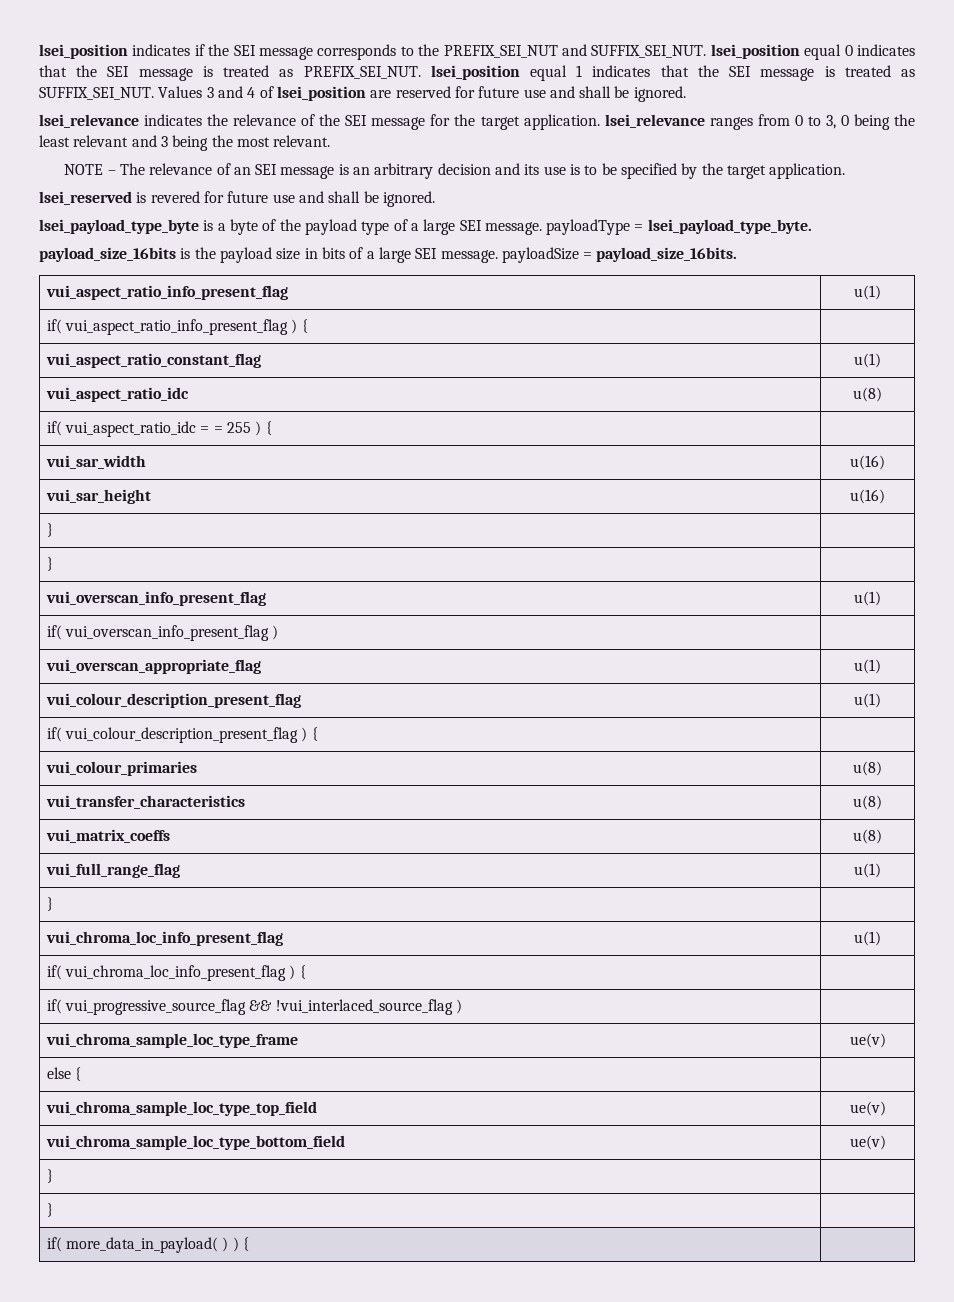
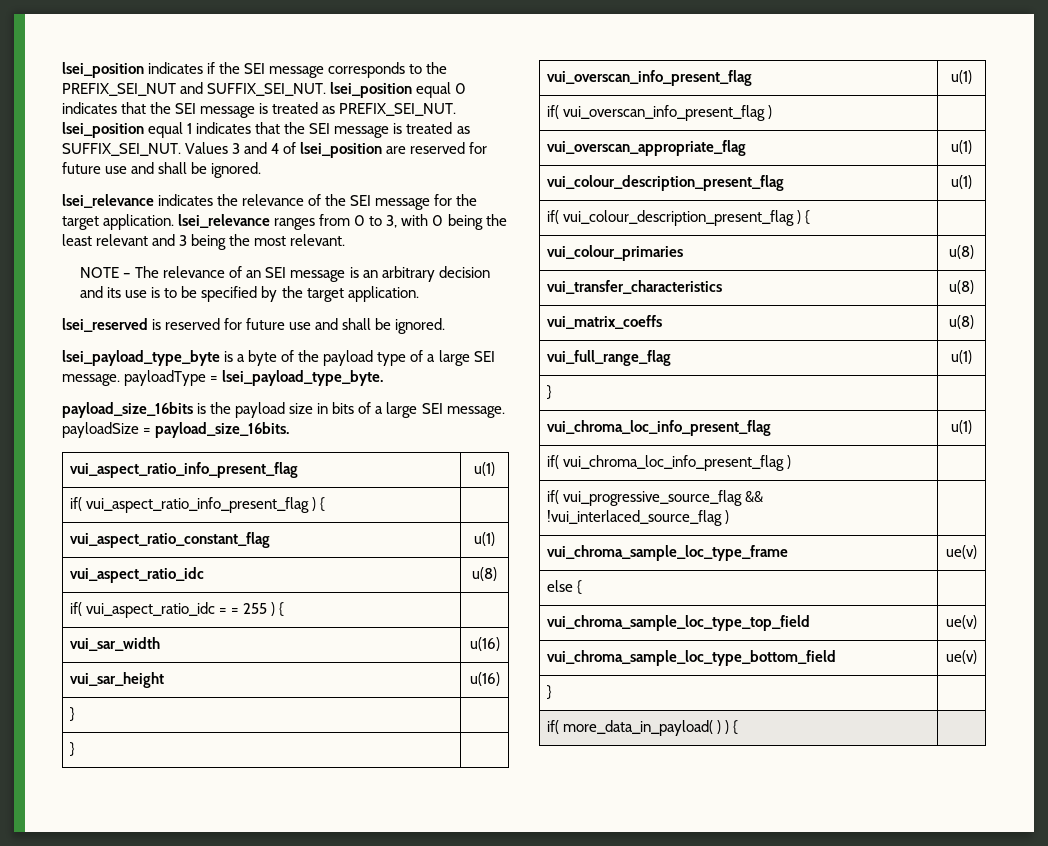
- lsei_relevance indicates the relevance of the SEI message for the target application. lsei_relevance ranges from 0 to 3, 0 being the least relevant and 3 being the most relevant.
+ lsei_relevance indicates the relevance of the SEI message for the target application. lsei_relevance ranges from 0 to 3, with 0 being the least relevant and 3 being the most relevant.
- lsei_reserved is revered for future use and shall be ignored.
+ lsei_reserved is reserved for future use and shall be ignored.
- if( vui_chroma_loc_info_present_flag ) { |
+ if( vui_chroma_loc_info_present_flag ) |
  vui_chroma_sample_loc_type_bottom_field | ue(v)
- } |

